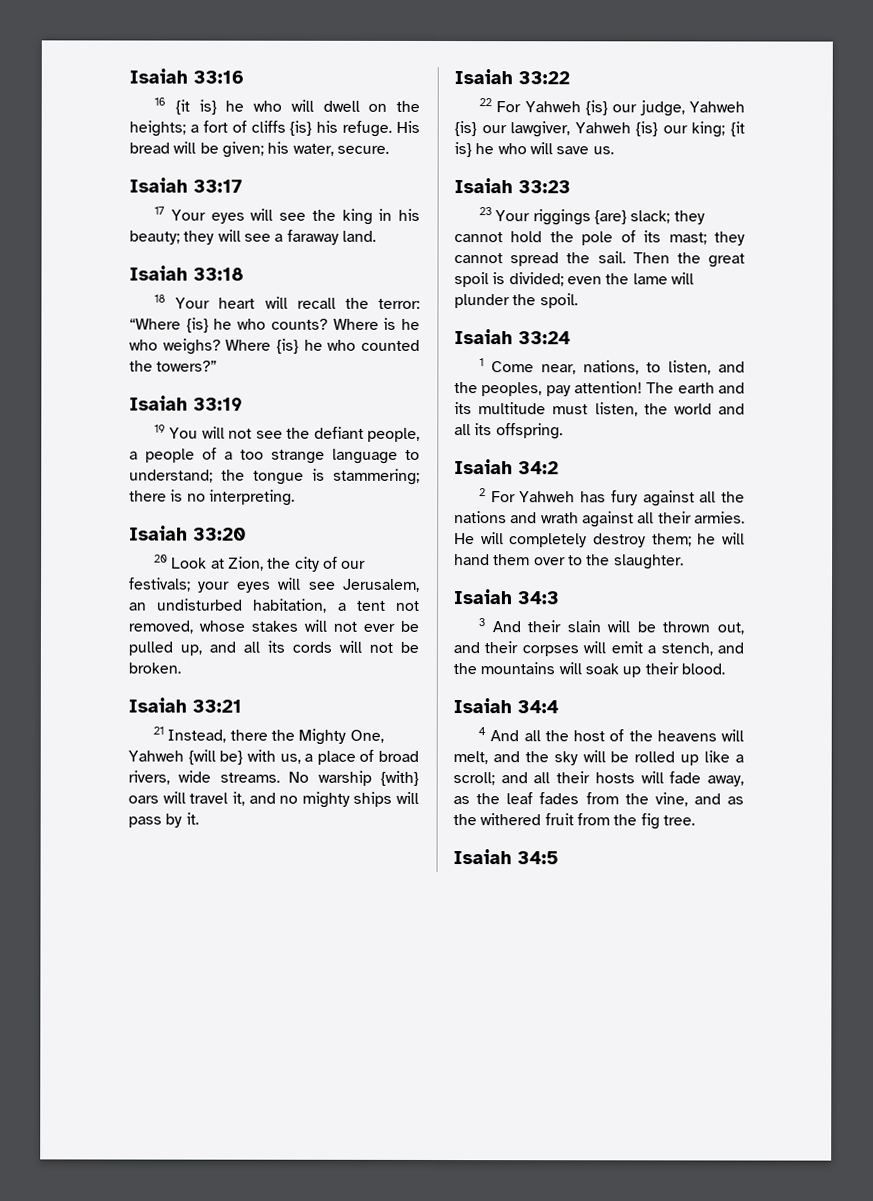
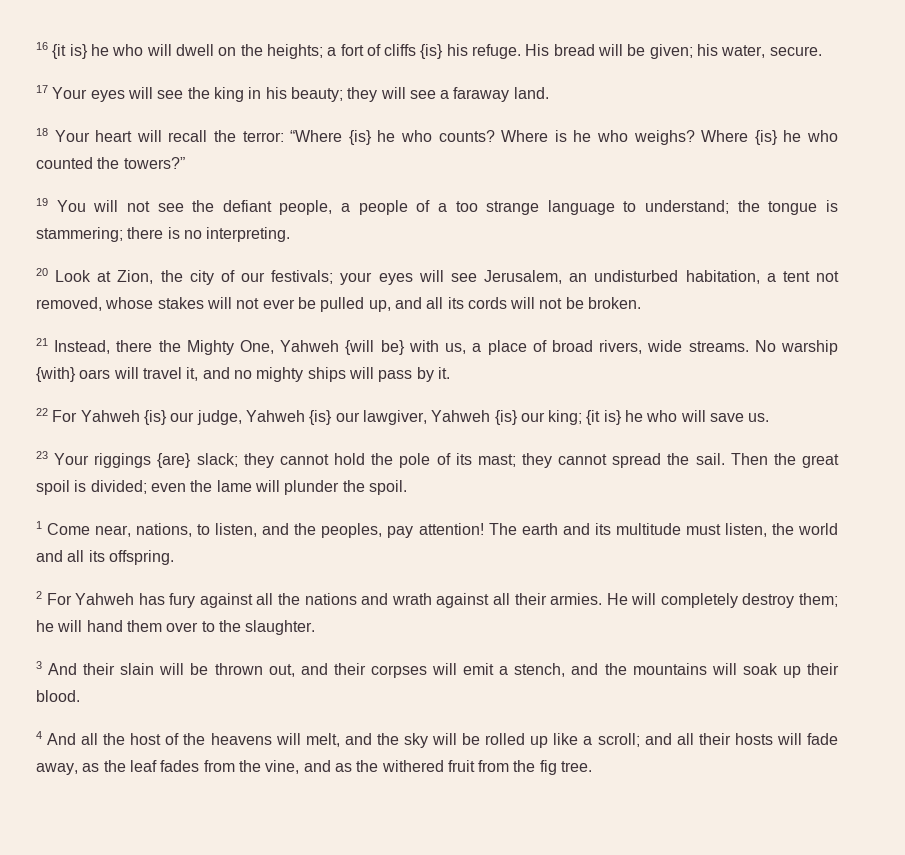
- Isaiah 33:16
- Isaiah 33:17
- Isaiah 33:18
- Isaiah 33:19
- Isaiah 33:20
- Isaiah 33:21
- Isaiah 33:22
- Isaiah 33:23
- Isaiah 33:24
- Isaiah 34:2
- Isaiah 34:3
- Isaiah 34:4
- Isaiah 34:5

